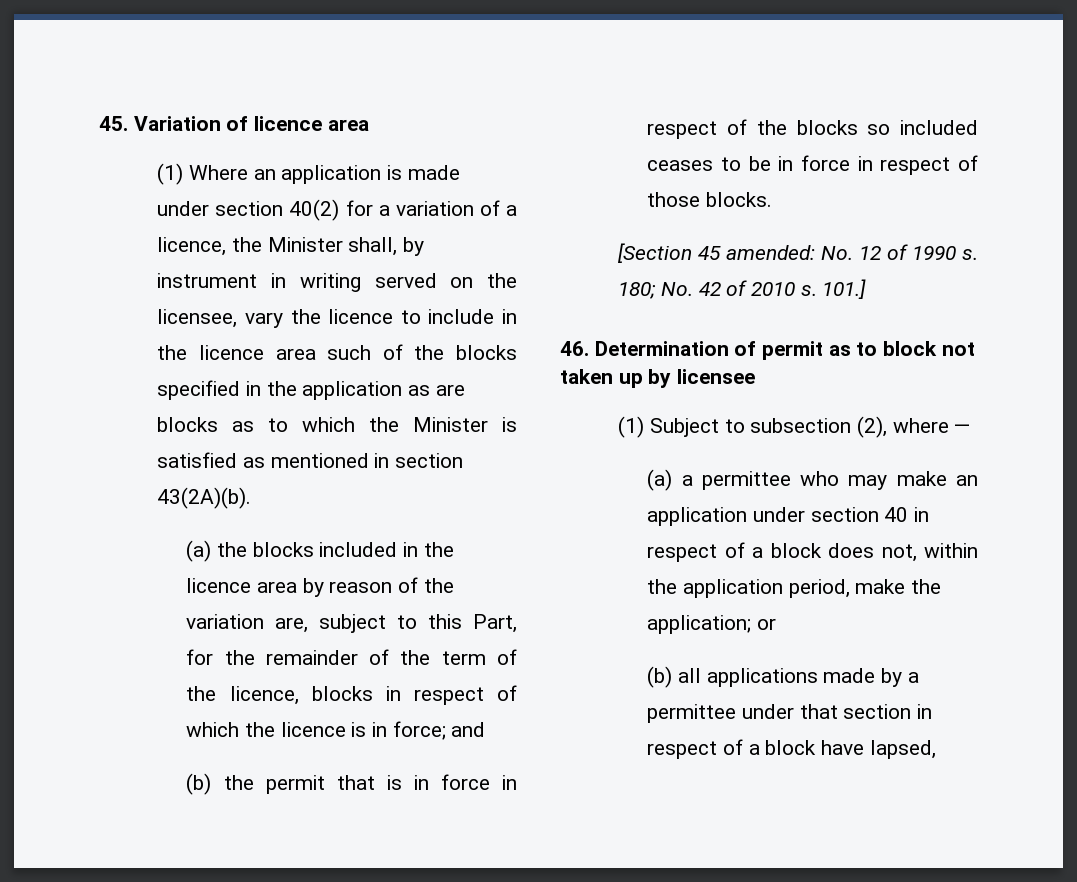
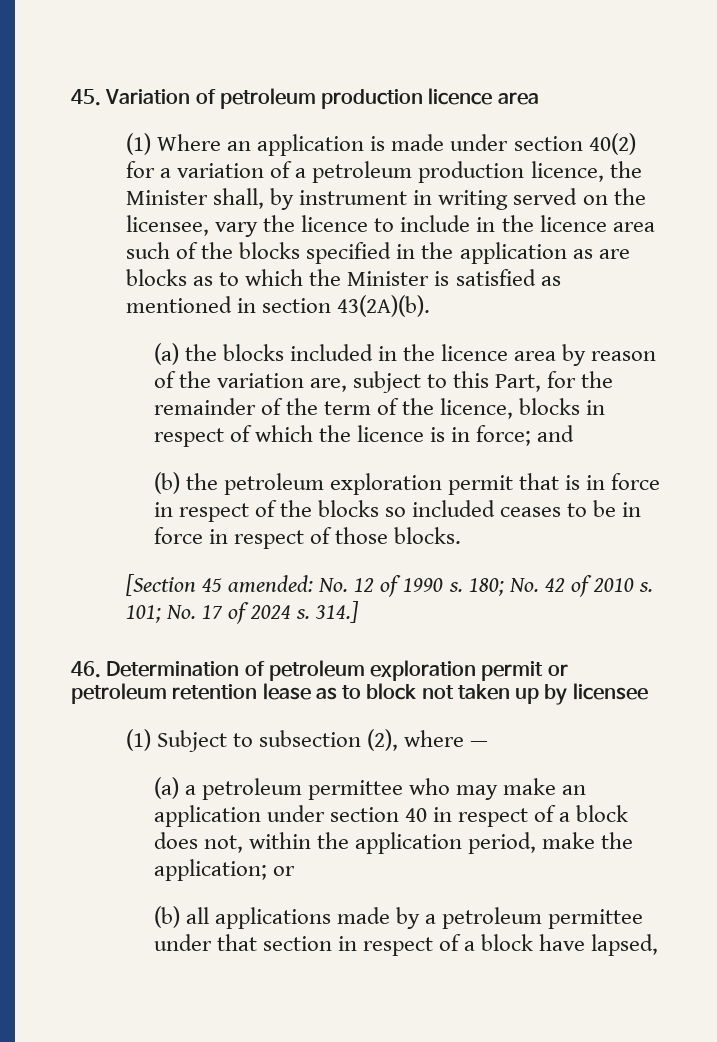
- 45. Variation of licence area
+ 45. Variation of petroleum production licence area
- (1) Where an application is made under section 40(2) for a variation of a licence, the Minister shall, by instrument in writing served on the licensee, vary the licence to include in the licence area such of the blocks specified in the application as are blocks as to which the Minister is satisfied as mentioned in section 43(2A)(b).
+ (1) Where an application is made under section 40(2) for a variation of a petroleum production licence, the Minister shall, by instrument in writing served on the licensee, vary the licence to include in the licence area such of the blocks specified in the application as are blocks as to which the Minister is satisfied as mentioned in section 43(2A)(b).
- (b) the permit that is in force in respect of the blocks so included ceases to be in force in respect of those blocks.
+ (b) the petroleum exploration permit that is in force in respect of the blocks so included ceases to be in force in respect of those blocks.
- 101.]
- 46. Determination of permit as to block not taken up by licensee
+ 101; No. 17 of 2024 s. 314.]
+ 46. Determination of petroleum exploration permit or petroleum retention lease as to block not taken up by licensee
- (a) a permittee who may make an application under section 40 in respect of a block does not, within the application period, make the application; or
+ (a) a petroleum permittee who may make an application under section 40 in respect of a block does not, within the application period, make the application; or
- (b) all applications made by a permittee under that section in respect of a block have lapsed,
+ (b) all applications made by a petroleum permittee under that section in respect of a block have lapsed,

